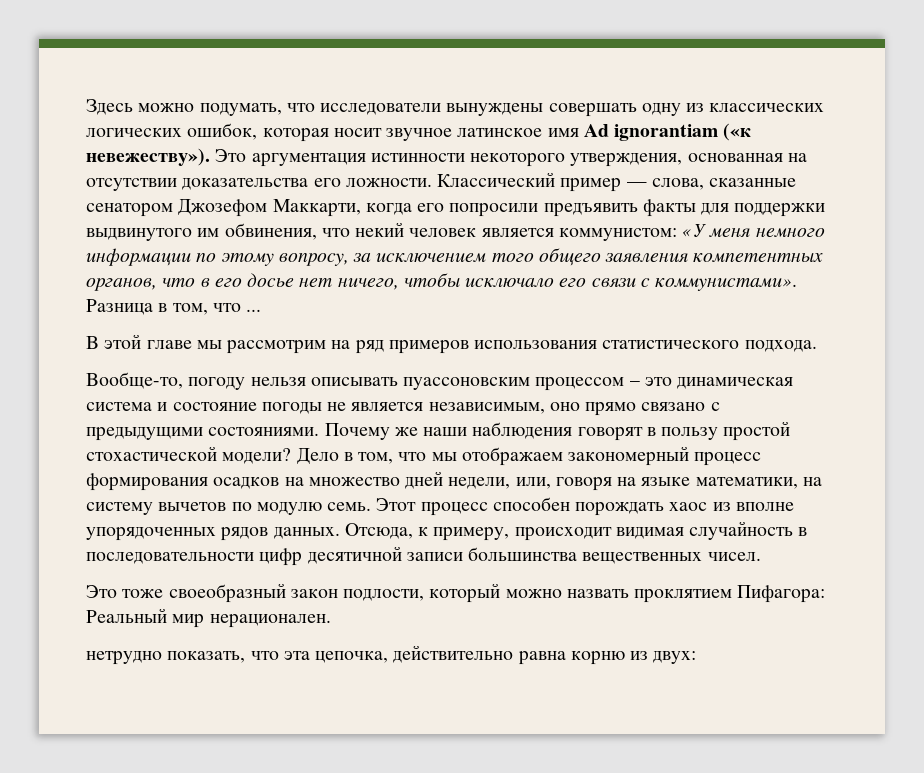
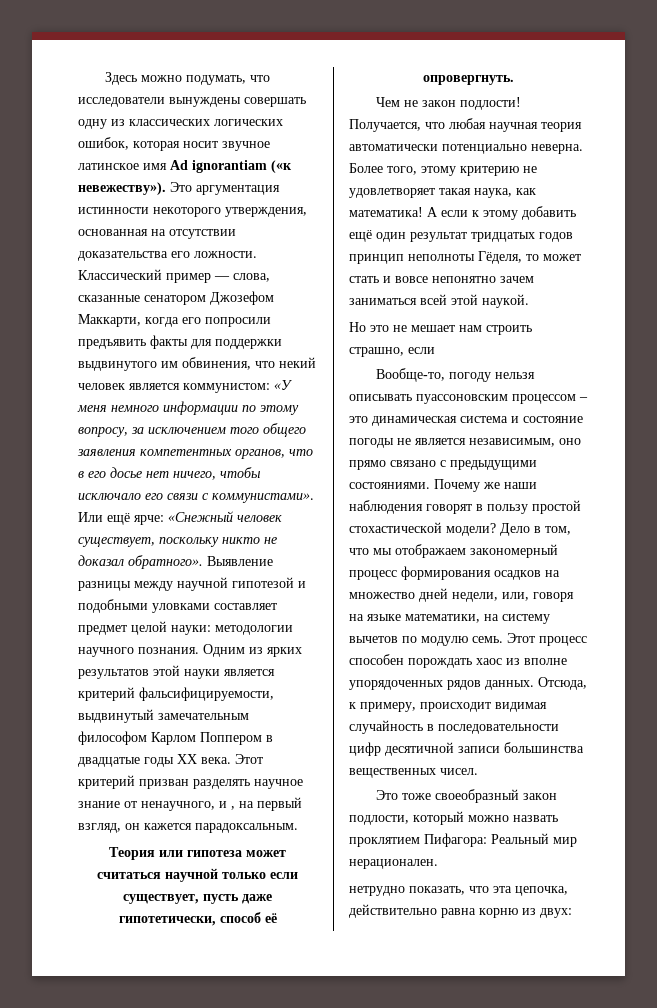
- Разница в том, что ...
- В этой главе мы рассмотрим на ряд примеров использования статистического подхода.
+ Или ещё ярче: «Снежный человек существует, поскольку никто не доказал обратного». Выявление разницы между научной гипотезой и подобными уловками составляет предмет целой науки: методологии научного познания. Одним из ярких результатов этой науки является критерий фальсифицируемости, выдвинутый замечательным философом Карлом Поппером в двадцатые годы XX века. Этот критерий призван разделять научное знание от ненаучного, и , на первый взгляд, он кажется парадоксальным.
+ Теория или гипотеза может считаться научной только если существует, пусть даже гипотетически, способ её опровергнуть.
+ Чем не закон подлости! Получается, что любая научная теория автоматически потенциально неверна. Более того, этому критерию не удовлетворяет такая наука, как математика! А если к этому добавить ещё один результат тридцатых годов принцип неполноты Гёделя, то может стать и вовсе непонятно зачем заниматься всей этой наукой.
+ Но это не мешает нам строить страшно, если

